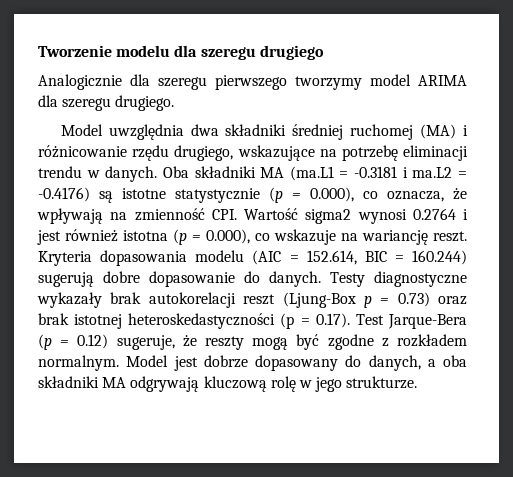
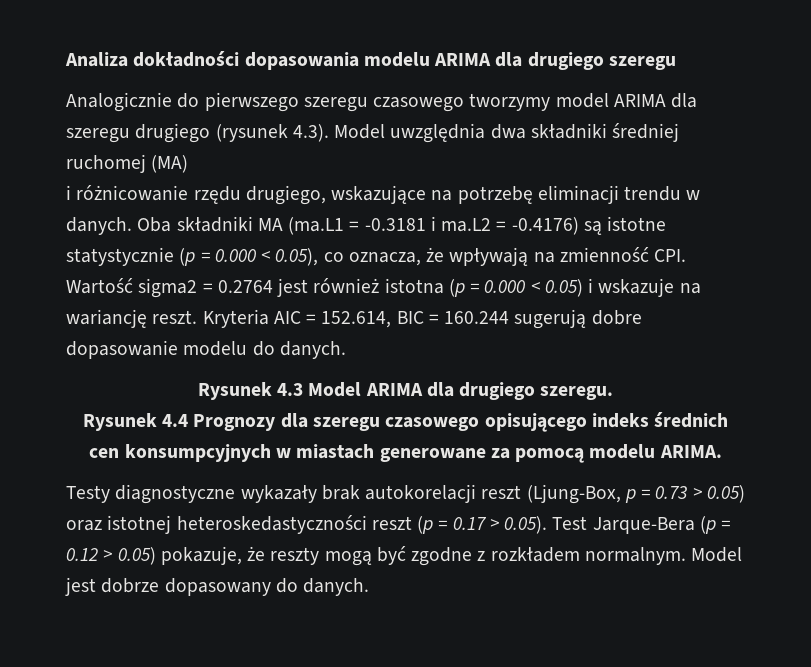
- Tworzenie modelu dla szeregu drugiego
+ Analiza dokładności dopasowania modelu ARIMA dla drugiego szeregu
- Analogicznie dla szeregu pierwszego tworzymy model ARIMA dla szeregu drugiego.
- Model uwzględnia dwa składniki średniej ruchomej (MA) i różnicowanie rzędu drugiego, wskazujące na potrzebę eliminacji trendu w danych.
+ Analogicznie do pierwszego szeregu czasowego tworzymy model ARIMA dla szeregu drugiego (rysunek 4.3). Model uwzględnia dwa składniki średniej ruchomej (MA)
+ i różnicowanie rzędu drugiego, wskazujące na potrzebę eliminacji trendu w danych.
- Oba składniki MA (ma.L1 = -0.3181 i ma.L2 = -0.4176) są istotne statystycznie (p = 0.000), co oznacza, że wpływają na zmienność CPI. Wartość sigma2 wynosi 0.2764 i jest również istotna (p = 0.000), co wskazuje na wariancję reszt.
+ Oba składniki MA (ma.L1 = -0.3181 i ma.L2 = -0.4176) są istotne statystycznie (p = 0.000 < 0.05), co oznacza, że wpływają na zmienność CPI. Wartość sigma2 = 0.2764 jest również istotna (p = 0.000 < 0.05) i wskazuje na wariancję reszt.
- Kryteria dopasowania modelu (AIC = 152.614, BIC = 160.244) sugerują dobre dopasowanie do danych. Testy diagnostyczne wykazały brak autokorelacji reszt (Ljung-Box p = 0.73) oraz brak istotnej heteroskedastyczności (p = 0.17). Test Jarque-Bera (p = 0.12) sugeruje, że reszty mogą być zgodne z rozkładem normalnym.
+ Kryteria AIC = 152.614, BIC = 160.244 sugerują dobre dopasowanie modelu do danych.
+ Rysunek 4.3 Model ARIMA dla drugiego szeregu.
+ Rysunek 4.4 Prognozy dla szeregu czasowego opisującego indeks średnich cen konsumpcyjnych w miastach generowane za pomocą modelu ARIMA.
+ Testy diagnostyczne wykazały brak autokorelacji reszt (Ljung-Box, p = 0.73 > 0.05) oraz istotnej heteroskedastyczności reszt (p = 0.17 > 0.05). Test Jarque-Bera (p = 0.12 > 0.05) pokazuje, że reszty mogą być zgodne z rozkładem normalnym.
- Model jest dobrze dopasowany do danych, a oba składniki MA odgrywają kluczową rolę w jego strukturze.
+ Model jest dobrze dopasowany do danych.

